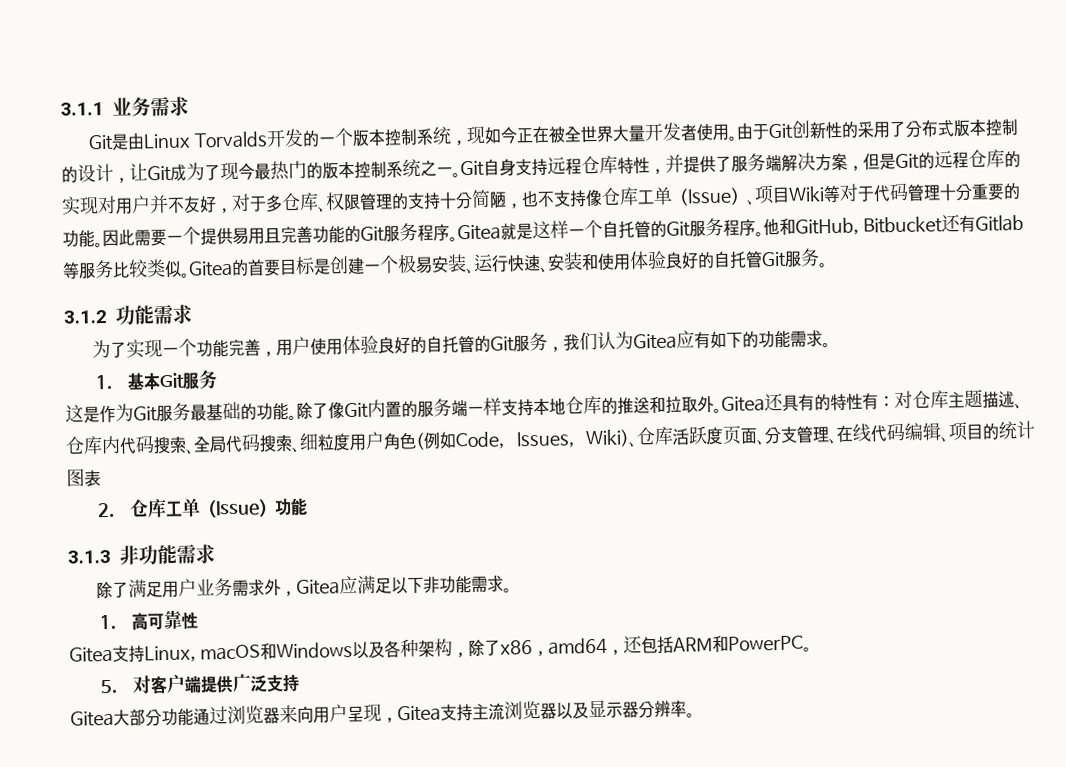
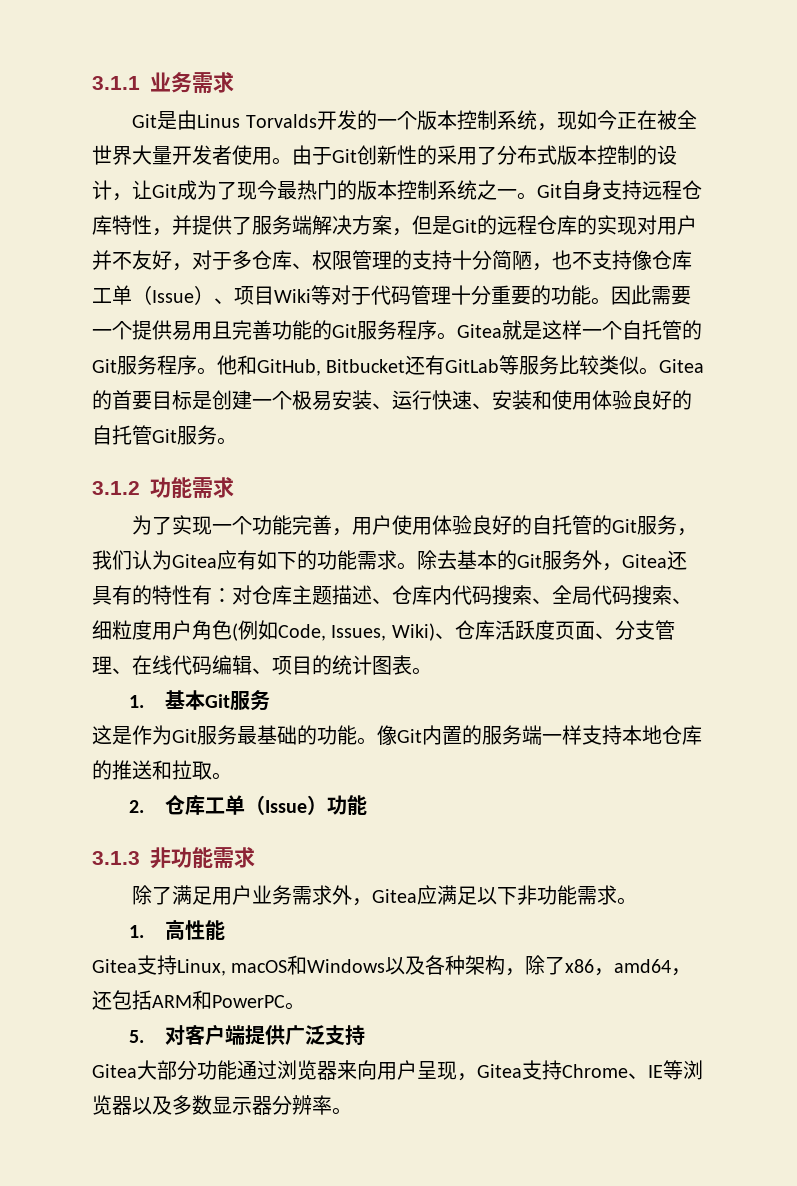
- Git是由Linux Torvalds开发的一个版本控制系统，现如今正在被全世界大量开发者使用。
+ Git是由Linus Torvalds开发的一个版本控制系统，现如今正在被全世界大量开发者使用。
- 他和GitHub, Bitbucket还有Gitlab等服务比较类似。
+ 他和GitHub, Bitbucket还有GitLab等服务比较类似。
- 为了实现一个功能完善，用户使用体验良好的自托管的Git服务，我们认为Gitea应有如下的功能需求。
- 1.基本Git服务
- 这是作为Git服务最基础的功能。除了像Git内置的服务端一样支持本地仓库的推送和拉取外。Gitea还具有的特性有：
+ 为了实现一个功能完善，用户使用体验良好的自托管的Git服务，我们认为Gitea应有如下的功能需求。除去基本的Git服务外，Gitea还具有的特性有：
- 对仓库主题描述、仓库内代码搜索、全局代码搜索、细粒度用户角色(例如Code, Issues, Wiki)、仓库活跃度页面、分支管理、在线代码编辑、项目的统计图表
+ 对仓库主题描述、仓库内代码搜索、全局代码搜索、细粒度用户角色(例如Code, Issues, Wiki)、仓库活跃度页面、分支管理、在线代码编辑、项目的统计图表。
+ 1.基本Git服务
+ 这是作为Git服务最基础的功能。像Git内置的服务端一样支持本地仓库的推送和拉取。
- 1.高可靠性
+ 1.高性能
- Gitea大部分功能通过浏览器来向用户呈现，Gitea支持主流浏览器以及显示器分辨率。
+ Gitea大部分功能通过浏览器来向用户呈现，Gitea支持Chrome、IE等浏览器以及多数显示器分辨率。

